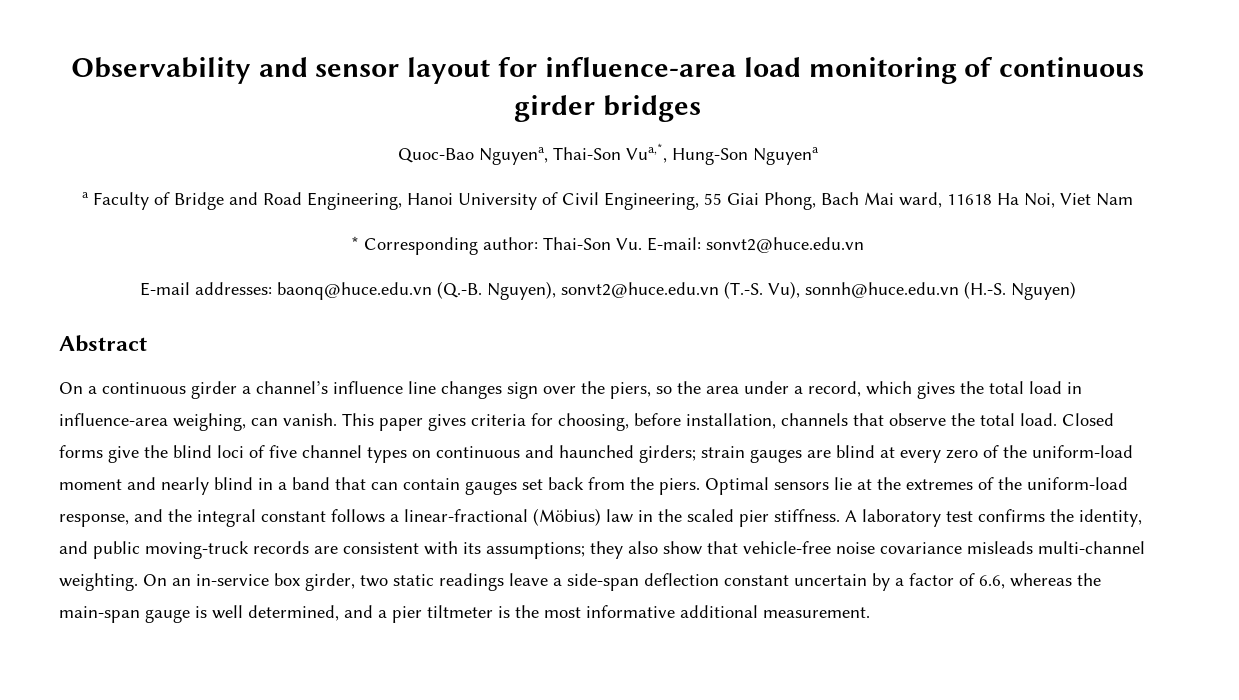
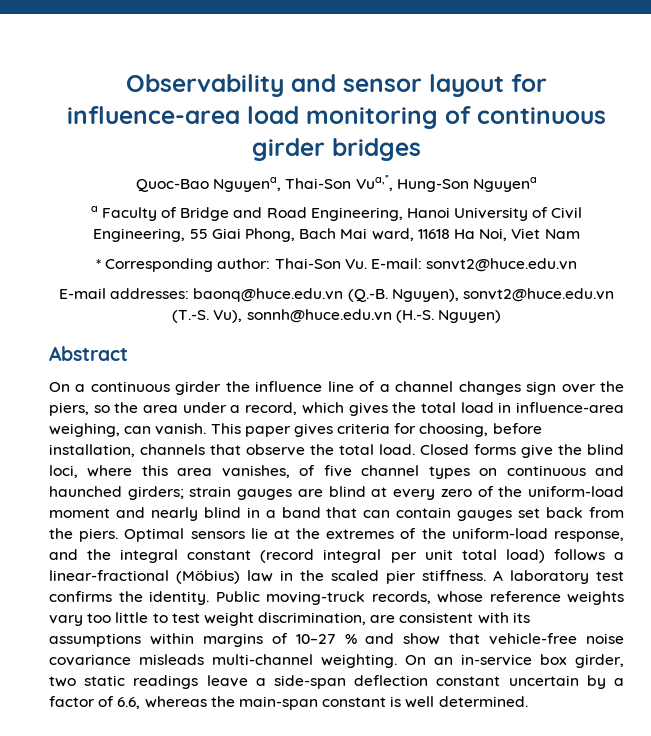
- On a continuous girder a channel’s influence line changes sign over the piers, so the area under a record, which gives the total load in influence-area weighing, can vanish.
+ On a continuous girder the influence line of a channel changes sign over the piers, so the area under a record, which gives the total load in influence-area weighing, can vanish.
- Closed forms give the blind loci of five channel types on continuous and haunched girders; strain gauges are blind at every zero of the uniform-load moment and nearly blind in a band that can contain gauges set back from the piers.
+ Closed forms give the blind loci, where this area vanishes, of five channel types on continuous and haunched girders; strain gauges are blind at every zero of the uniform-load moment and nearly blind in a band that can contain gauges set back from the piers.
- Optimal sensors lie at the extremes of the uniform-load response, and the integral constant follows a linear-fractional (Möbius) law in the scaled pier stiffness.
+ Optimal sensors lie at the extremes of the uniform-load response, and the integral constant (record integral per unit total load) follows a linear-fractional (Möbius) law in the scaled pier stiffness.
- A laboratory test confirms the identity, and public moving-truck records are consistent with its assumptions; they also show that vehicle-free noise covariance misleads multi-channel weighting.
+ A laboratory test confirms the identity. Public moving-truck records, whose reference weights vary too little to test weight discrimination, are consistent with its assumptions within margins of 10–27 % and show that vehicle-free noise covariance misleads multi-channel weighting.
- On an in-service box girder, two static readings leave a side-span deflection constant uncertain by a factor of 6.6, whereas the main-span gauge is well determined, and a pier tiltmeter is the most informative additional measurement.
+ On an in-service box girder, two static readings leave a side-span deflection constant uncertain by a factor of 6.6, whereas the main-span constant is well determined.

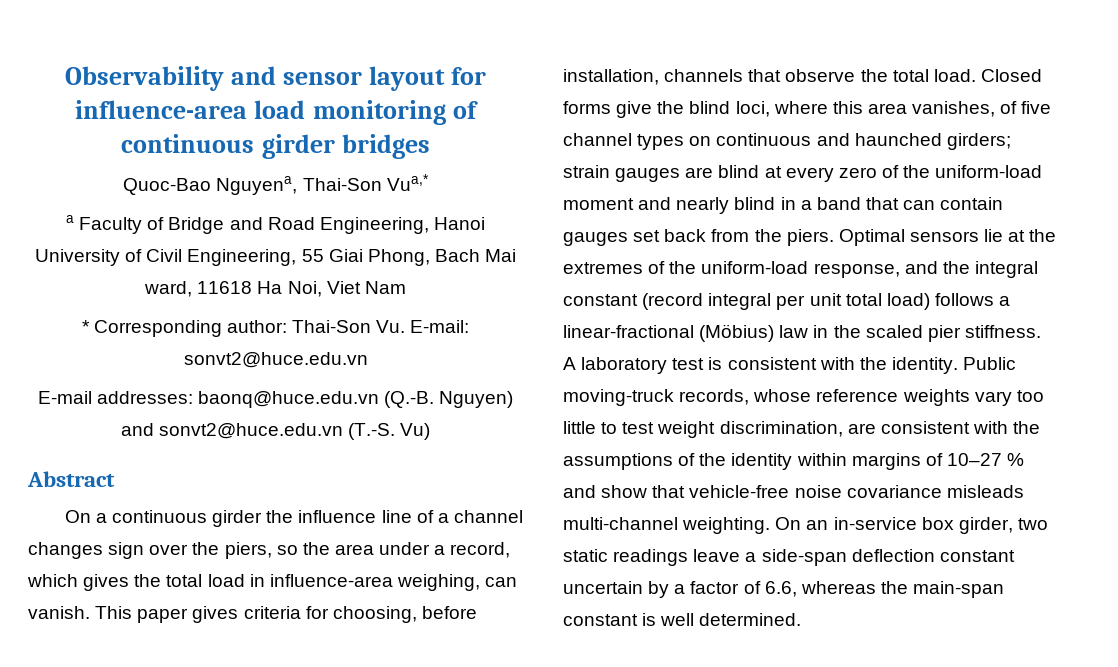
- Quoc-Bao Nguyena, Thai-Son Vua,*, Hung-Son Nguyena
+ Quoc-Bao Nguyena, Thai-Son Vua,*
- E-mail addresses: baonq@huce.edu.vn (Q.-B. Nguyen), sonvt2@huce.edu.vn (T.-S. Vu), sonnh@huce.edu.vn (H.-S. Nguyen)
+ E-mail addresses: baonq@huce.edu.vn (Q.-B. Nguyen) and sonvt2@huce.edu.vn (T.-S. Vu)
- A laboratory test confirms the identity.
+ A laboratory test is consistent with the identity.
- Public moving-truck records, whose reference weights vary too little to test weight discrimination, are consistent with its assumptions within margins of 10–27 % and show that vehicle-free noise covariance misleads multi-channel weighting.
+ Public moving-truck records, whose reference weights vary too little to test weight discrimination, are consistent with the assumptions of the identity within margins of 10–27 % and show that vehicle-free noise covariance misleads multi-channel weighting.

